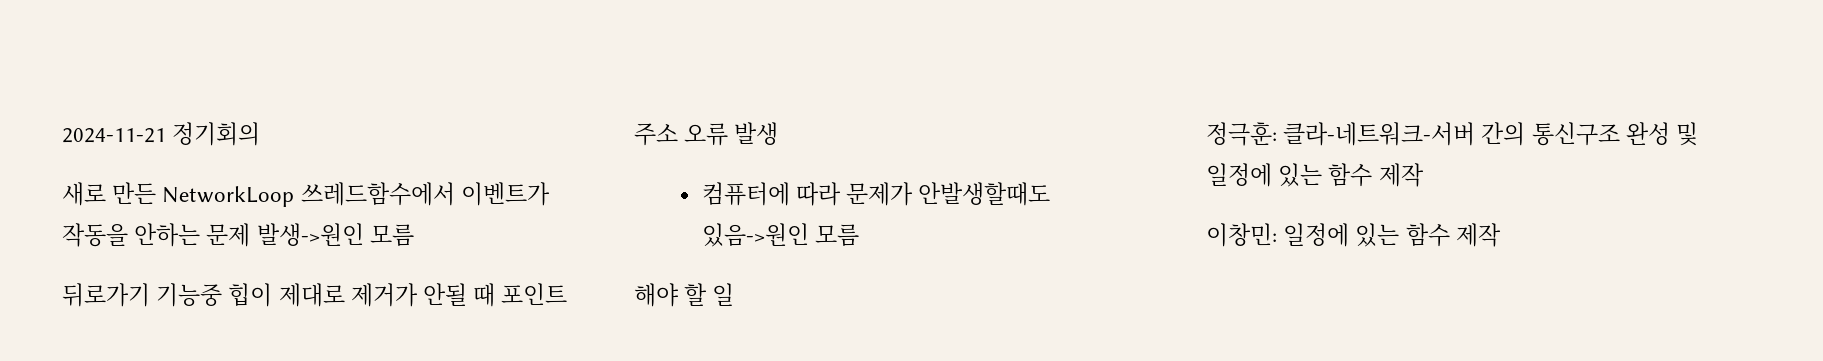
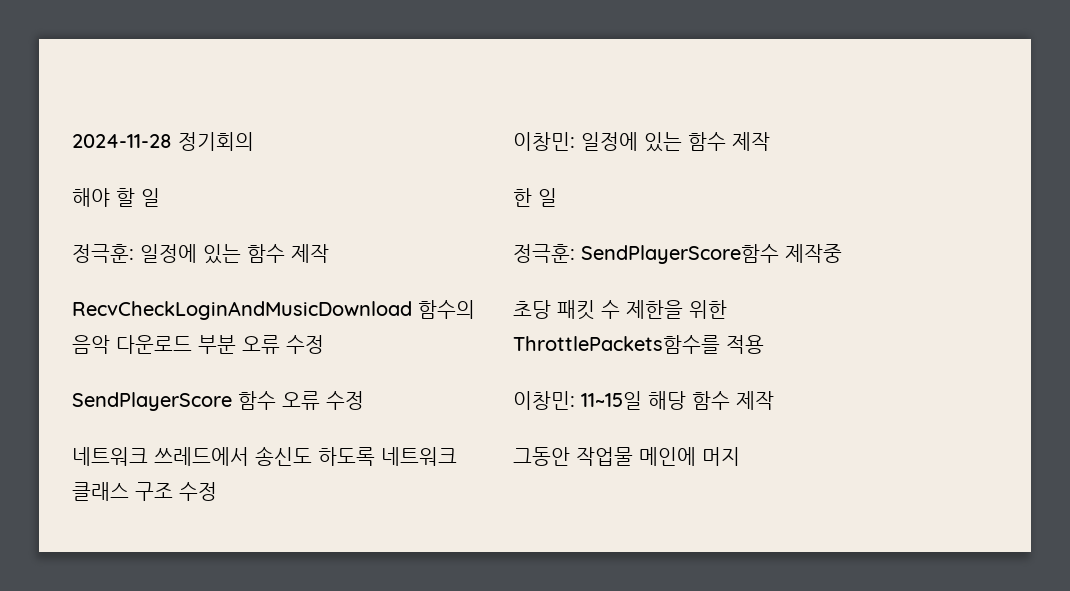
- 2024-11-21 정기회의
+ 2024-11-28 정기회의
- 새로 만든 NetworkLoop 쓰레드함수에서 이벤트가 작동을 안하는 문제 발생->원인 모름
- 뒤로가기 기능중 힙이 제대로 제거가 안될 때 포인트 주소 오류 발생
- 컴퓨터에 따라 문제가 안발생할때도 있음->원인 모름
- 정극훈: 클라-네트워크-서버 간의 통신구조 완성 및 일정에 있는 함수 제작
+ 정극훈: 일정에 있는 함수 제작
+ RecvCheckLoginAndMusicDownload 함수의 음악 다운로드 부분 오류 수정
+ SendPlayerScore 함수 오류 수정
+ 네트워크 쓰레드에서 송신도 하도록 네트워크 클래스 구조 수정
+ 한 일
+ 정극훈: SendPlayerScore함수 제작중
+ 초당 패킷 수 제한을 위한 ThrottlePackets함수를 적용
+ 이창민: 11~15일 해당 함수 제작
+ 그동안 작업물 메인에 머지

